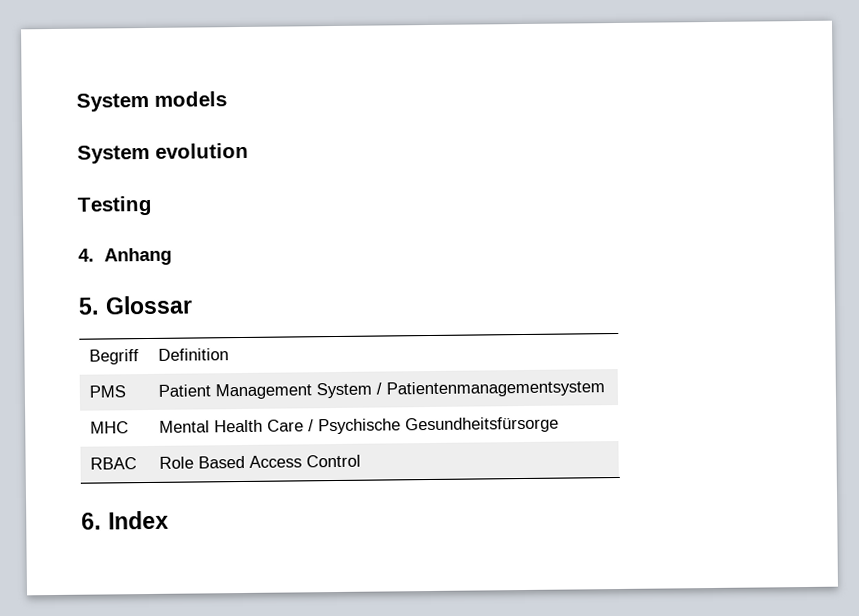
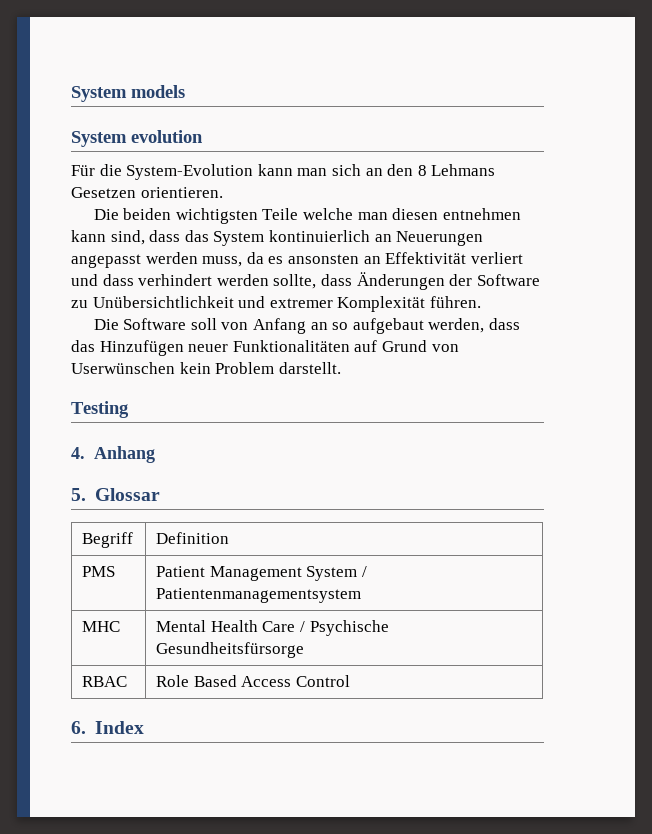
+ Für die System-Evolution kann man sich an den 8 Lehmans Gesetzen orientieren.
+ Die beiden wichtigsten Teile welche man diesen entnehmen kann sind, dass das System kontinuierlich an Neuerungen angepasst werden muss, da es ansonsten an Effektivität verliert und dass verhindert werden sollte, dass Änderungen der Software zu Unübersichtlichkeit und extremer Komplexität führen.
+ Die Software soll von Anfang an so aufgebaut werden, dass das Hinzufügen neuer Funktionalitäten auf Grund von Userwünschen kein Problem darstellt.

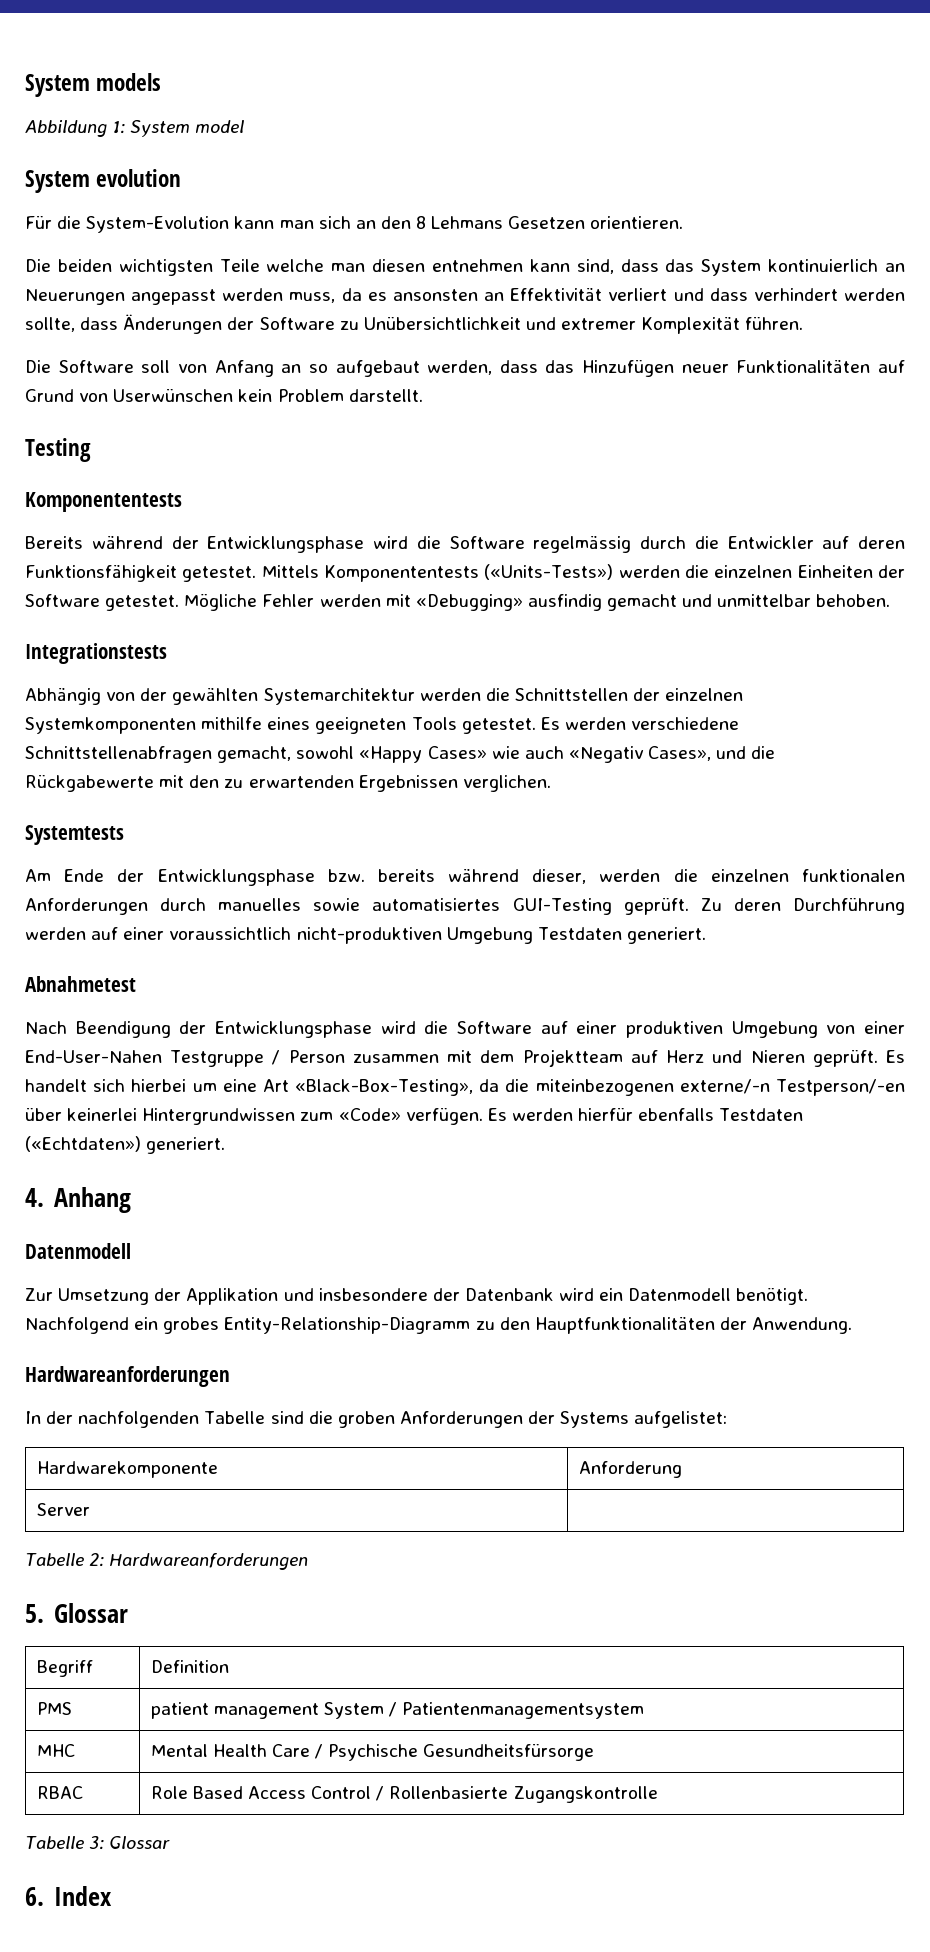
+ Abbildung 1: System model
  Testing
+ Komponententests
+ Bereits während der Entwicklungsphase wird die Software regelmässig durch die Entwickler auf deren Funktionsfähigkeit getestet. Mittels Komponententests («Units-Tests») werden die einzelnen Einheiten der Software getestet. Mögliche Fehler werden mit «Debugging» ausfindig gemacht und unmittelbar behoben.
+ Integrationstests
+ Abhängig von der gewählten Systemarchitektur werden die Schnittstellen der einzelnen Systemkomponenten mithilfe eines geeigneten Tools getestet. Es werden verschiedene Schnittstellenabfragen gemacht, sowohl «Happy Cases» wie auch «Negativ Cases», und die Rückgabewerte mit den zu erwartenden Ergebnissen verglichen.
+ Systemtests
+ Am Ende der Entwicklungsphase bzw. bereits während dieser, werden die einzelnen funktionalen Anforderungen durch manuelles sowie automatisiertes GUI-Testing geprüft. Zu deren Durchführung werden auf einer voraussichtlich nicht-produktiven Umgebung Testdaten generiert.
+ Abnahmetest
+ Nach Beendigung der Entwicklungsphase wird die Software auf einer produktiven Umgebung von einer End-User-Nahen Testgruppe / Person zusammen mit dem Projektteam auf Herz und Nieren geprüft. Es handelt sich hierbei um eine Art «Black-Box-Testing», da die miteinbezogenen externe/-n Testperson/-en über keinerlei Hintergrundwissen zum «Code» verfügen. Es werden hierfür ebenfalls Testdaten («Echtdaten») generiert.
  4. Anhang
+ Datenmodell
+ Zur Umsetzung der Applikation und insbesondere der Datenbank wird ein Datenmodell benötigt. Nachfolgend ein grobes Entity-Relationship-Diagramm zu den Hauptfunktionalitäten der Anwendung.
+ Hardwareanforderungen
+ In der nachfolgenden Tabelle sind die groben Anforderungen der Systems aufgelistet:
+ Hardwarekomponente | Anforderung
+ Server |
+ Tabelle 2: Hardwareanforderungen
- PMS | Patient Management System / Patientenmanagementsystem
+ PMS | patient management System / Patientenmanagementsystem
- RBAC | Role Based Access Control
+ RBAC | Role Based Access Control / Rollenbasierte Zugangskontrolle
+ Tabelle 3: Glossar

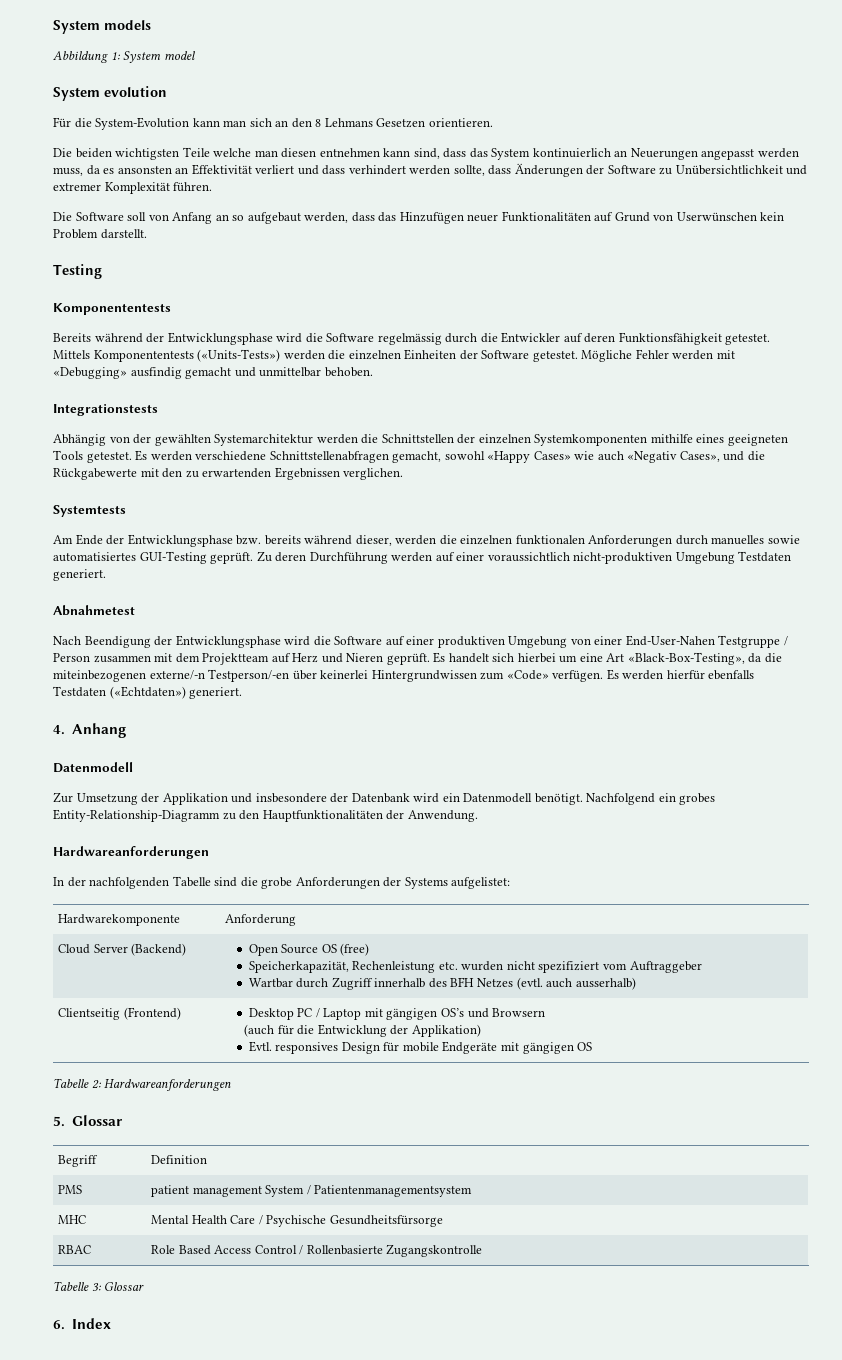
- In der nachfolgenden Tabelle sind die groben Anforderungen der Systems aufgelistet:
+ In der nachfolgenden Tabelle sind die grobe Anforderungen der Systems aufgelistet:
- Server |
+ Cloud Server (Backend) | Open Source OS (free)
+ Speicherkapazität, Rechenleistung etc. wurden nicht spezifiziert vom Auftraggeber
+ Wartbar durch Zugriff innerhalb des BFH Netzes (evtl. auch ausserhalb)
+ Clientseitig (Frontend) | Desktop PC / Laptop mit gängigen OS’s und Browsern
+ (auch für die Entwicklung der Applikation)
+ Evtl. responsives Design für mobile Endgeräte mit gängigen OS

